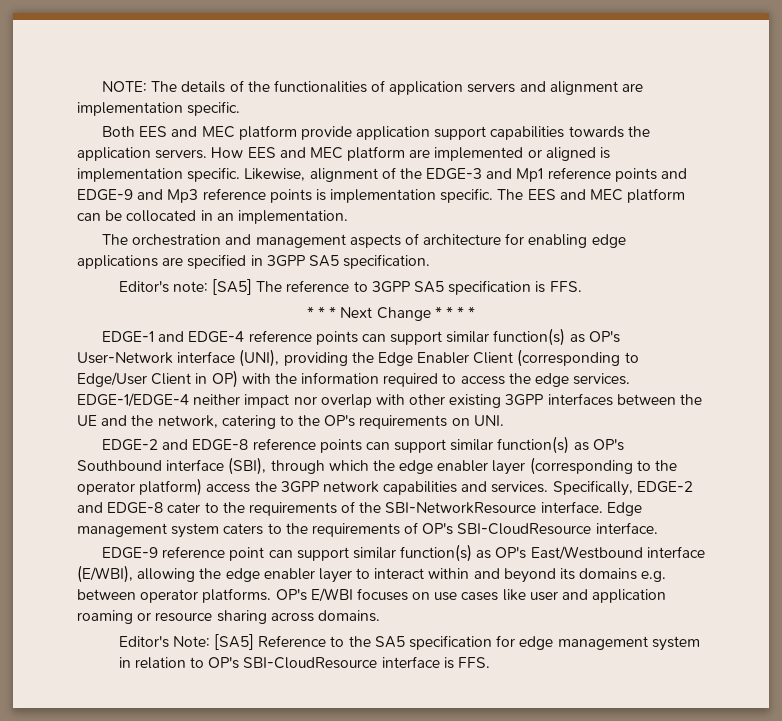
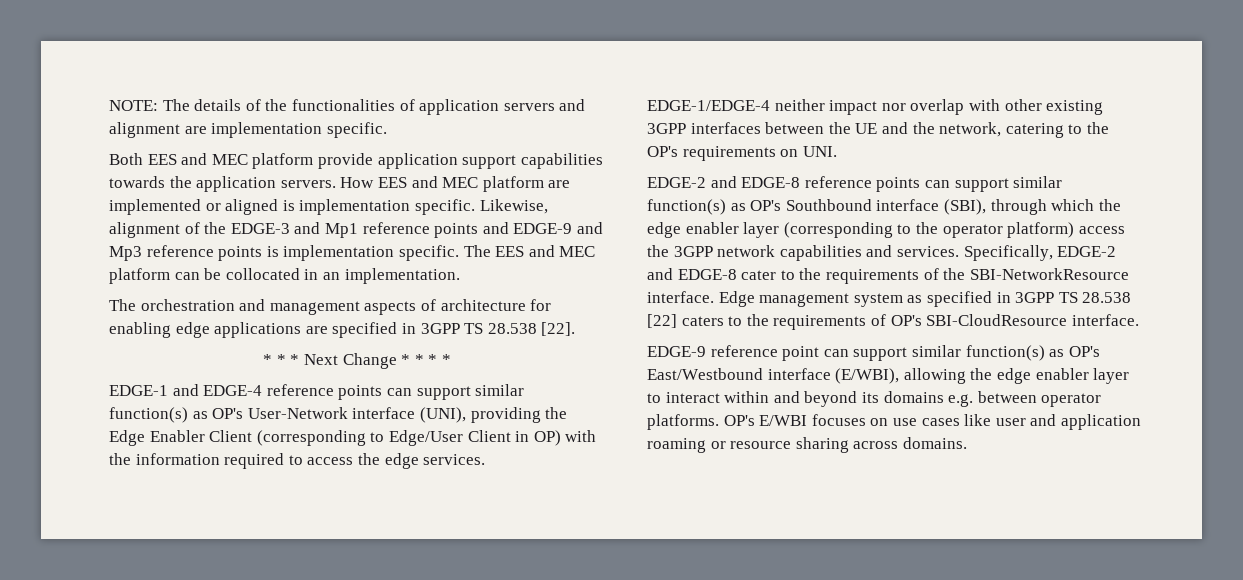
- The orchestration and management aspects of architecture for enabling edge applications are specified in 3GPP SA5 specification.
- Editor's note: [SA5] The reference to 3GPP SA5 specification is FFS.
+ The orchestration and management aspects of architecture for enabling edge applications are specified in 3GPP TS 28.538 [22].
- Edge management system caters to the requirements of OP's SBI-CloudResource interface.
+ Edge management system as specified in 3GPP TS 28.538 [22] caters to the requirements of OP's SBI-CloudResource interface.
- Editor's Note: [SA5] Reference to the SA5 specification for edge management system in relation to OP's SBI-CloudResource interface is FFS.

